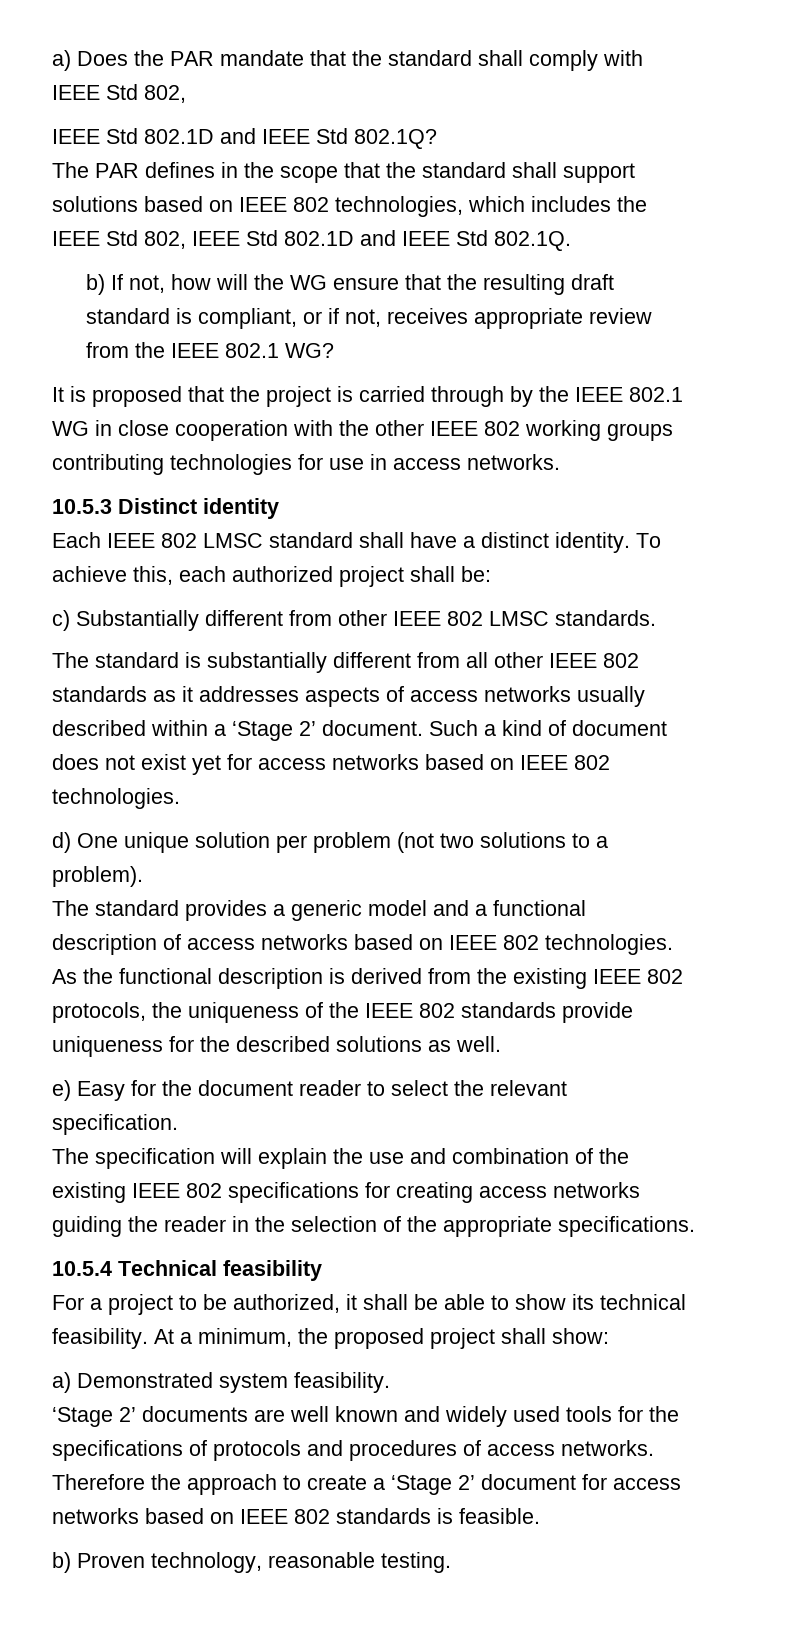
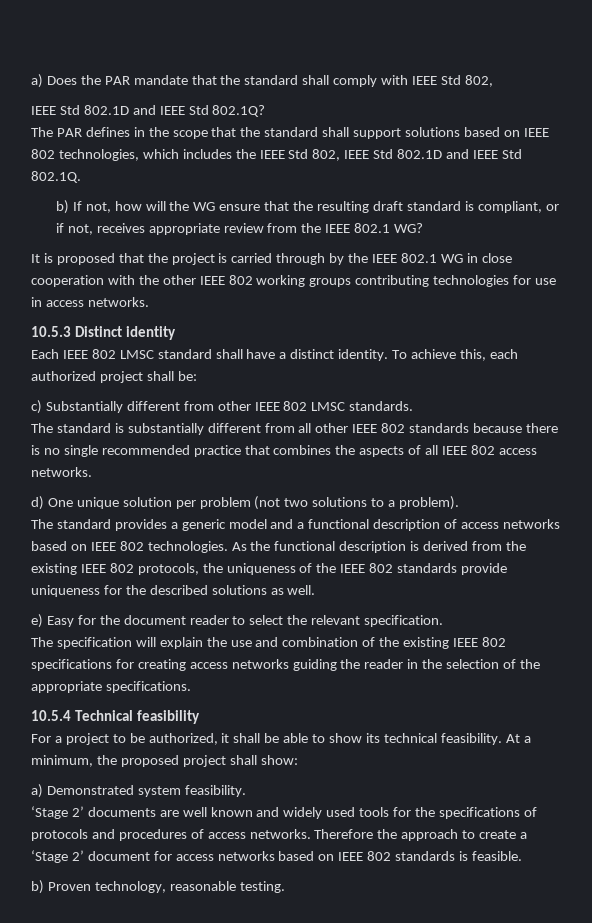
- The standard is substantially different from all other IEEE 802 standards as it addresses aspects of access networks usually described within a ‘Stage 2’ document. Such a kind of document does not exist yet for access networks based on IEEE 802 technologies.
+ The standard is substantially different from all other IEEE 802 standards because there is no single recommended practice that combines the aspects of all IEEE 802 access networks.

